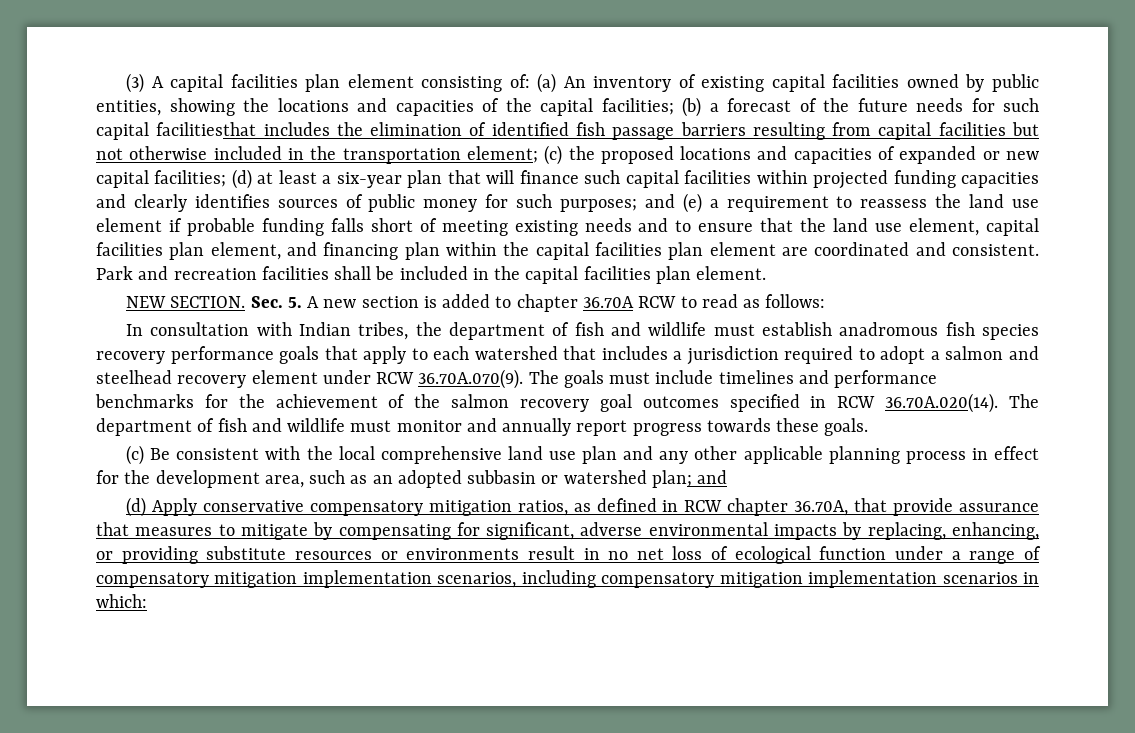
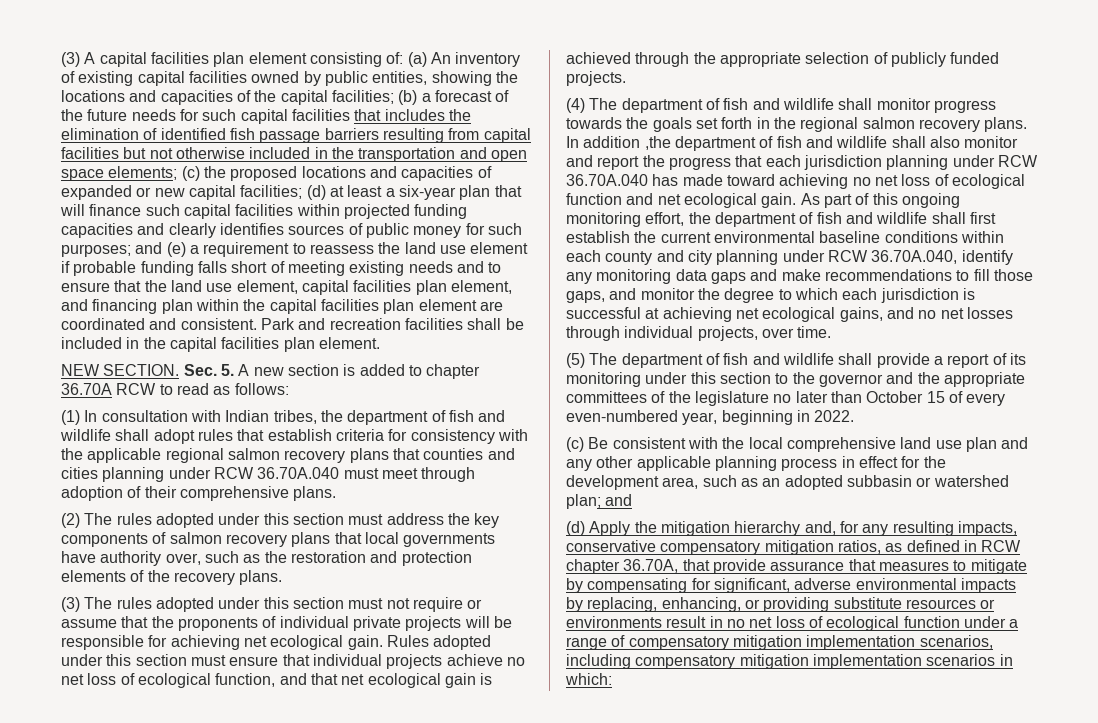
- (b) a forecast of the future needs for such capital facilitiesthat includes the elimination of identified fish passage barriers resulting from capital facilities but not otherwise included in the transportation element;
+ (b) a forecast of the future needs for such capital facilities that includes the elimination of identified fish passage barriers resulting from capital facilities but not otherwise included in the transportation and open space elements;
- In consultation with Indian tribes, the department of fish and wildlife must establish anadromous fish species recovery performance goals that apply to each watershed that includes a jurisdiction required to adopt a salmon and steelhead recovery element under RCW 36.70A.070(9). The goals must include timelines and performance benchmarks for the achievement of the salmon recovery goal outcomes specified in RCW 36.70A.020(14). The department of fish and wildlife must monitor and annually report progress towards these goals.
+ (1) In consultation with Indian tribes, the department of fish and wildlife shall adopt rules that establish criteria for consistency with the applicable regional salmon recovery plans that counties and cities planning under RCW 36.70A.040 must meet through adoption of their comprehensive plans.
+ (2) The rules adopted under this section must address the key components of salmon recovery plans that local governments have authority over, such as the restoration and protection elements of the recovery plans.
+ (3) The rules adopted under this section must not require or assume that the proponents of individual private projects will be responsible for achieving net ecological gain. Rules adopted under this section must ensure that individual projects achieve no net loss of ecological function, and that net ecological gain is achieved through the appropriate selection of publicly funded projects.
+ (4) The department of fish and wildlife shall monitor progress towards the goals set forth in the regional salmon recovery plans. In addition ,the department of fish and wildlife shall also monitor and report the progress that each jurisdiction planning under RCW 36.70A.040 has made toward achieving no net loss of ecological function and net ecological gain. As part of this ongoing monitoring effort, the department of fish and wildlife shall first establish the current environmental baseline conditions within each county and city planning under RCW 36.70A.040, identify any monitoring data gaps and make recommendations to fill those gaps, and monitor the degree to which each jurisdiction is successful at achieving net ecological gains, and no net losses through individual projects, over time.
+ (5) The department of fish and wildlife shall provide a report of its monitoring under this section to the governor and the appropriate committees of the legislature no later than October 15 of every even-numbered year, beginning in 2022.
- (d) Apply conservative compensatory mitigation ratios, as defined in RCW chapter 36.70A, that provide assurance that measures to mitigate by compensating for significant, adverse environmental impacts by replacing, enhancing, or providing substitute resources or environments result in no net loss of ecological function under a range of compensatory mitigation implementation scenarios, including compensatory mitigation implementation scenarios in which:
+ (d) Apply the mitigation hierarchy and, for any resulting impacts, conservative compensatory mitigation ratios, as defined in RCW chapter 36.70A, that provide assurance that measures to mitigate by compensating for significant, adverse environmental impacts by replacing, enhancing, or providing substitute resources or environments result in no net loss of ecological function under a range of compensatory mitigation implementation scenarios, including compensatory mitigation implementation scenarios in which:

